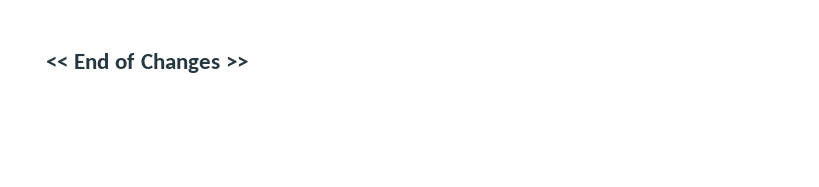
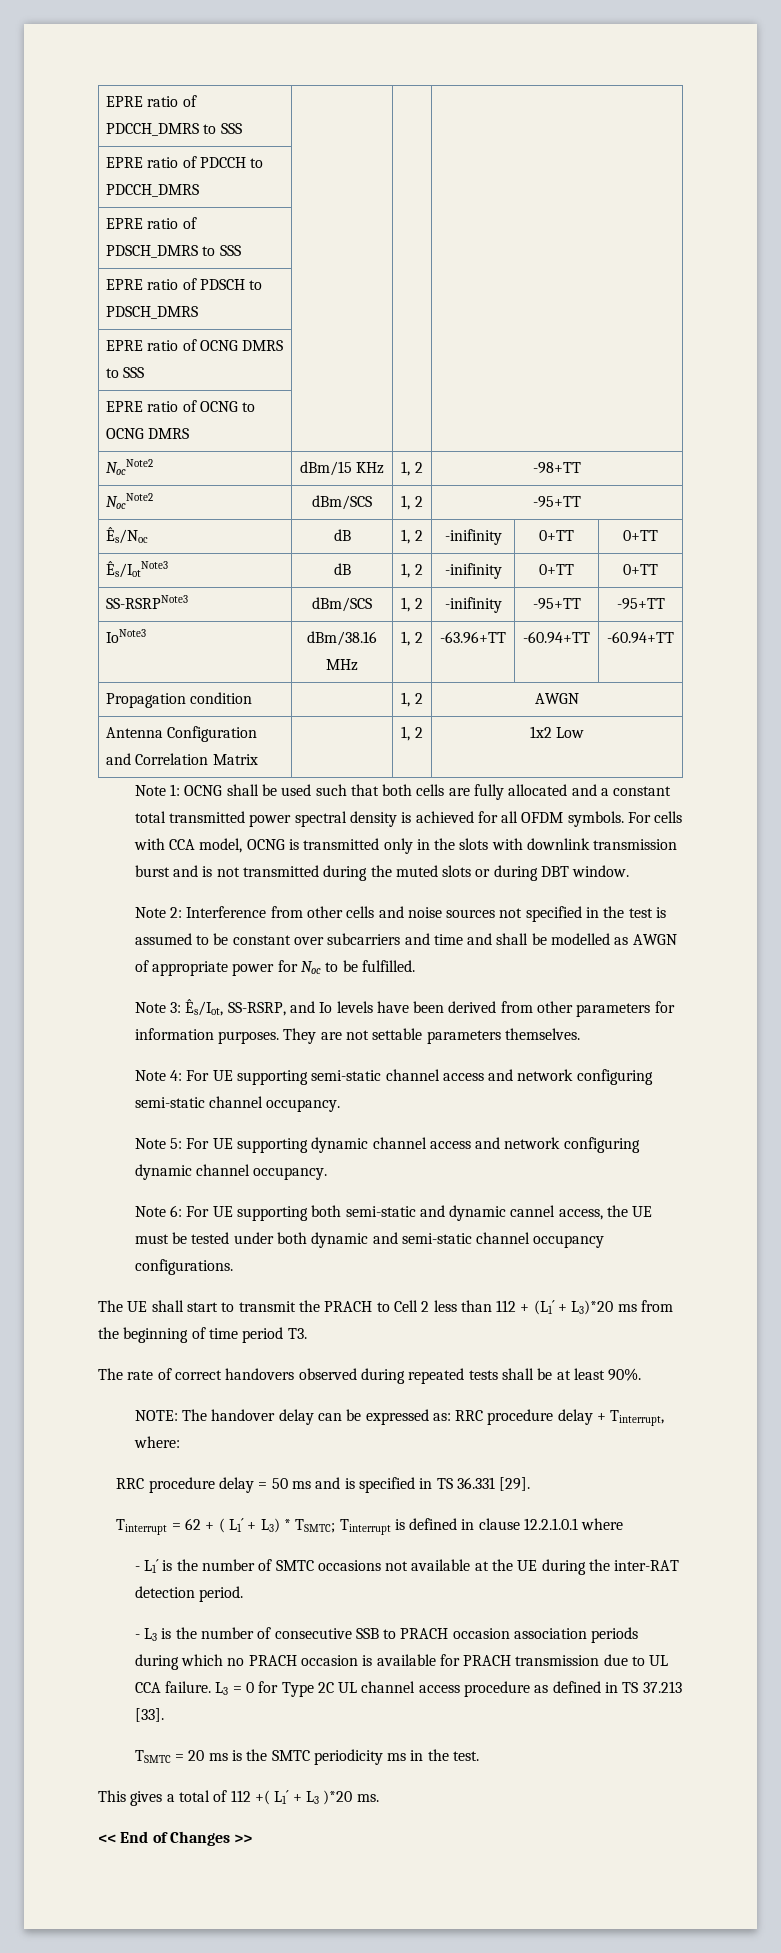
+ EPRE ratio of PDCCH_DMRS to SSS | | |
+ EPRE ratio of PDCCH to PDCCH_DMRS | | |
+ EPRE ratio of PDSCH_DMRS to SSS | | |
+ EPRE ratio of PDSCH to PDSCH_DMRS | | |
+ EPRE ratio of OCNG DMRS to SSS | | |
+ EPRE ratio of OCNG to OCNG DMRS | | |
+ NocNote2 | dBm/15 KHz | 1, 2 | -98+TT
+ NocNote2 | dBm/SCS | 1, 2 | -95+TT
+ Ês/Noc | dB | 1, 2 | -inifinity | 0+TT | 0+TT
+ Ês/IotNote3 | dB | 1, 2 | -inifinity | 0+TT | 0+TT
+ SS-RSRPNote3 | dBm/SCS | 1, 2 | -inifinity | -95+TT | -95+TT
+ IoNote3 | dBm/38.16 MHz | 1, 2 | -63.96+TT | -60.94+TT | -60.94+TT
+ Propagation condition | | 1, 2 | AWGN
+ Antenna Configuration and Correlation Matrix | | 1, 2 | 1x2 Low
+ Note 1: OCNG shall be used such that both cells are fully allocated and a constant total transmitted power spectral density is achieved for all OFDM symbols. For cells with CCA model, OCNG is transmitted only in the slots with downlink transmission burst and is not transmitted during the muted slots or during DBT window.
+ Note 2: Interference from other cells and noise sources not specified in the test is assumed to be constant over subcarriers and time and shall be modelled as AWGN of appropriate power for Noc to be fulfilled.
+ Note 3: Ês/Iot, SS-RSRP, and Io levels have been derived from other parameters for information purposes. They are not settable parameters themselves.
+ Note 4: For UE supporting semi-static channel access and network configuring semi-static channel occupancy.
+ Note 5: For UE supporting dynamic channel access and network configuring dynamic channel occupancy.
+ Note 6: For UE supporting both semi-static and dynamic cannel access, the UE must be tested under both dynamic and semi-static channel occupancy configurations.
+ The UE shall start to transmit the PRACH to Cell 2 less than 112 + (L1´ + L3)*20 ms from the beginning of time period T3.
+ The rate of correct handovers observed during repeated tests shall be at least 90%.
+ NOTE: The handover delay can be expressed as: RRC procedure delay + Tinterrupt, where:
+ RRC procedure delay = 50 ms and is specified in TS 36.331 [29].
+ Tinterrupt = 62 + ( L1´ + L3) * TSMTC; Tinterrupt is defined in clause 12.2.1.0.1 where
+ - L1´ is the number of SMTC occasions not available at the UE during the inter-RAT detection period.
+ - L3 is the number of consecutive SSB to PRACH occasion association periods during which no PRACH occasion is available for PRACH transmission due to UL CCA failure. L3 = 0 for Type 2C UL channel access procedure as defined in TS 37.213 [33].
+ TSMTC = 20 ms is the SMTC periodicity ms in the test.
+ This gives a total of 112 +( L1´ + L3 )*20 ms.

